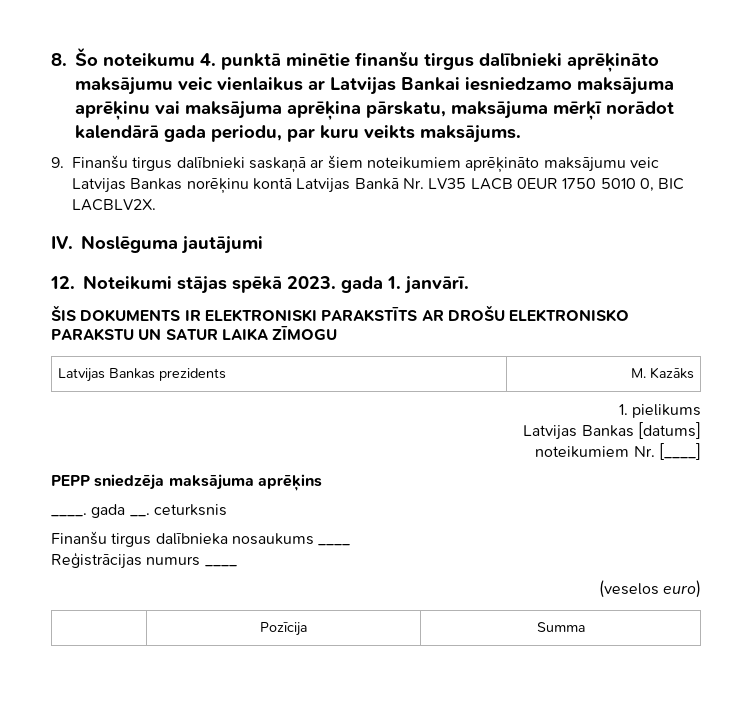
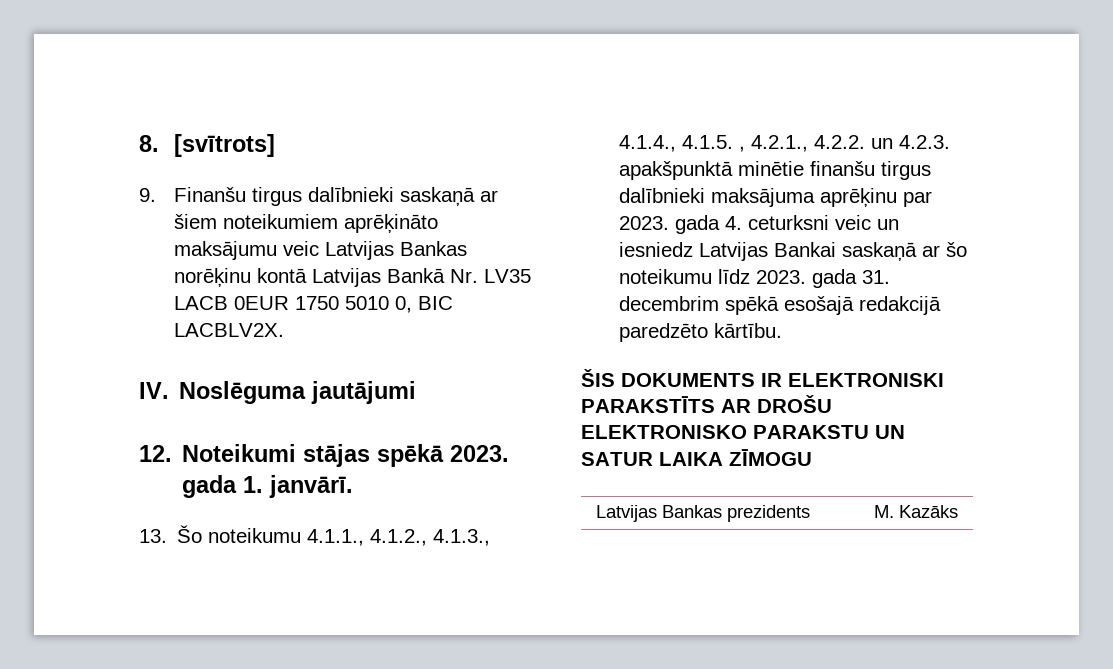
- 8. Šo noteikumu 4. punktā minētie finanšu tirgus dalībnieki aprēķināto maksājumu veic vienlaikus ar Latvijas Bankai iesniedzamo maksājuma aprēķinu vai maksājuma aprēķina pārskatu, maksājuma mērķī norādot kalendārā gada periodu, par kuru veikts maksājums.
+ 8. [svītrots]
+ 13. Šo noteikumu 4.1.1., 4.1.2., 4.1.3., 4.1.4., 4.1.5. , 4.2.1., 4.2.2. un 4.2.3. apakšpunktā minētie finanšu tirgus dalībnieki maksājuma aprēķinu par 2023. gada 4. ceturksni veic un iesniedz Latvijas Bankai saskaņā ar šo noteikumu līdz 2023. gada 31. decembrim spēkā esošajā redakcijā paredzēto kārtību.
- 1. pielikums
- Latvijas Bankas [datums]
- noteikumiem Nr. [____]
- PEPP sniedzēja maksājuma aprēķins
- ____. gada __. ceturksnis
- Finanšu tirgus dalībnieka nosaukums ____
- Reģistrācijas numurs ____
- (veselos euro)
- | Pozīcija | Summa

